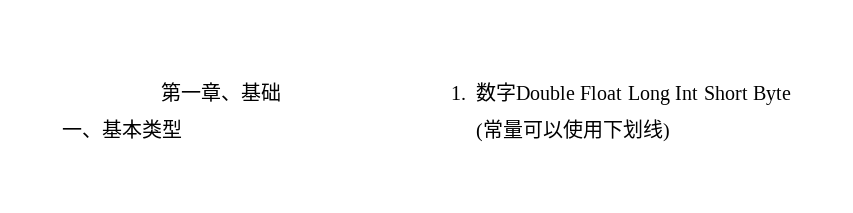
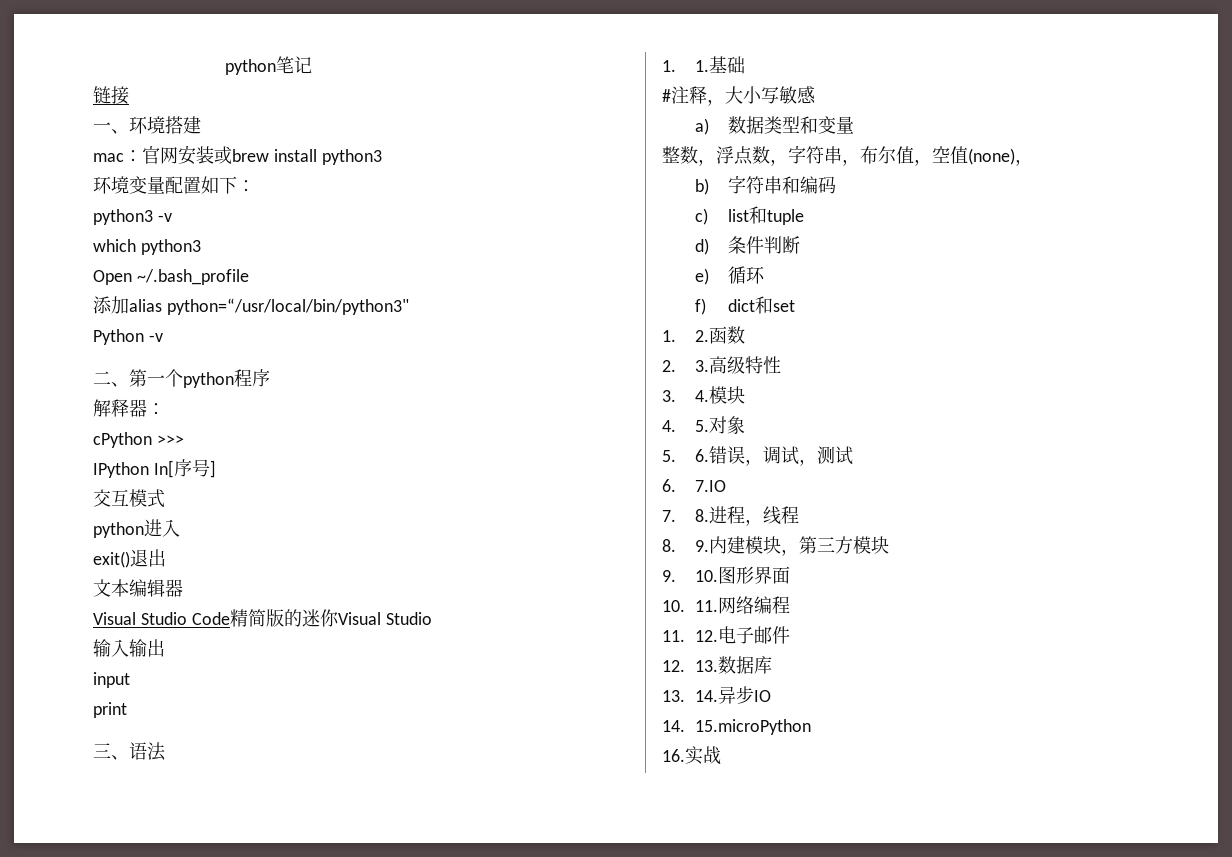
- 第一章、基础
- 一、基本类型
- 1.数字Double Float Long Int Short Byte (常量可以使用下划线)
+ python笔记
+ 链接
+ 一、环境搭建
+ mac：官网安装或brew install python3
+ 环境变量配置如下：
+ python3 -v
+ which python3
+ Open ~/.bash_profile
+ 添加alias python=“/usr/local/bin/python3"
+ Python -v
+ 二、第一个python程序
+ 解释器：
+ cPython >>>
+ IPython In[序号]
+ 交互模式
+ python进入
+ exit()退出
+ 文本编辑器
+ Visual Studio Code精简版的迷你Visual Studio
+ 输入输出
+ input
+ print
+ 三、语法
+ 1. 1.基础
+ #注释，大小写敏感
+ a)数据类型和变量
+ 整数，浮点数，字符串，布尔值，空值(none)，
+ b)字符串和编码
+ c) list和tuple
+ d)条件判断
+ e)循环
+ f) dict和set
+ 1. 2.函数
+ 2. 3.高级特性
+ 3. 4.模块
+ 4. 5.对象
+ 5. 6.错误，调试，测试
+ 6. 7.IO
+ 7. 8.进程，线程
+ 8. 9.内建模块，第三方模块
+ 9. 10.图形界面
+ 10. 11.网络编程
+ 11. 12.电子邮件
+ 12. 13.数据库
+ 13. 14.异步IO
+ 14. 15.microPython
+ 16.实战

